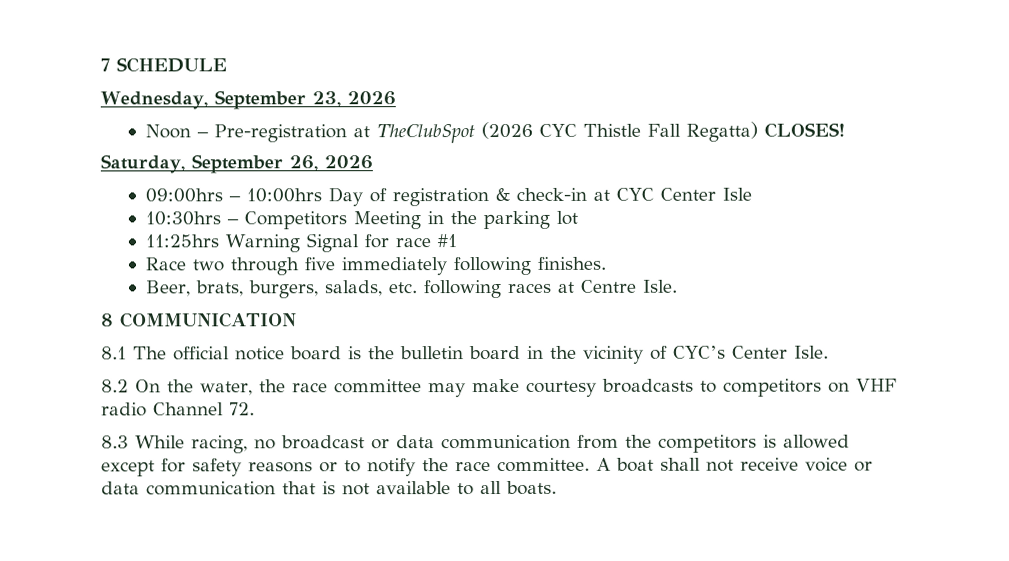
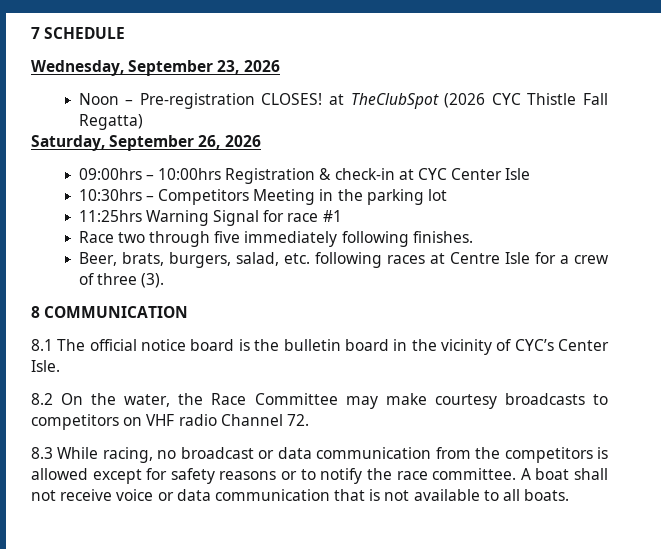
- Noon – Pre-registration at TheClubSpot (2026 CYC Thistle Fall Regatta) CLOSES!
+ Noon – Pre-registration CLOSES! at TheClubSpot (2026 CYC Thistle Fall Regatta)
- 09:00hrs – 10:00hrs Day of registration & check-in at CYC Center Isle
+ 09:00hrs – 10:00hrs Registration & check-in at CYC Center Isle
- Beer, brats, burgers, salads, etc. following races at Centre Isle.
+ Beer, brats, burgers, salad, etc. following races at Centre Isle for a crew of three (3).
- 8.2 On the water, the race committee may make courtesy broadcasts to competitors on VHF radio Channel 72.
+ 8.2 On the water, the Race Committee may make courtesy broadcasts to competitors on VHF radio Channel 72.

